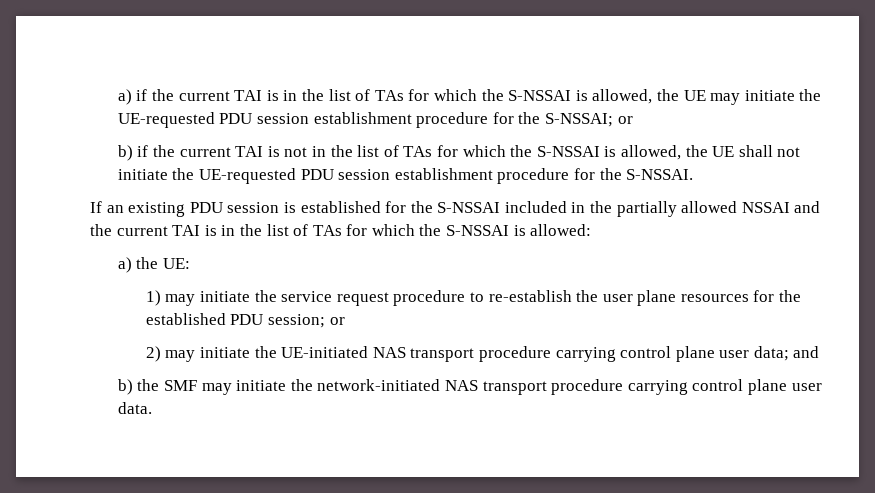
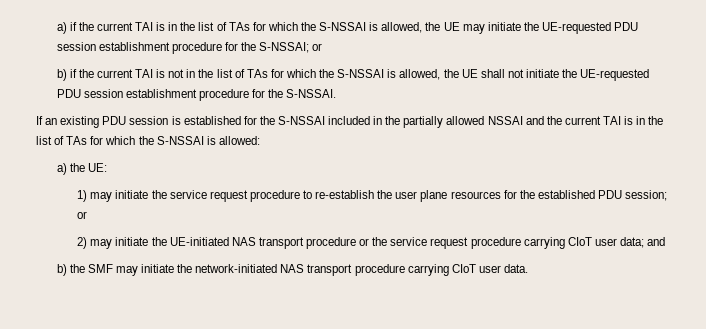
- 2) may initiate the UE-initiated NAS transport procedure carrying control plane user data; and
+ 2) may initiate the UE-initiated NAS transport procedure or the service request procedure carrying CIoT user data; and
- b) the SMF may initiate the network-initiated NAS transport procedure carrying control plane user data.
+ b) the SMF may initiate the network-initiated NAS transport procedure carrying CIoT user data.

